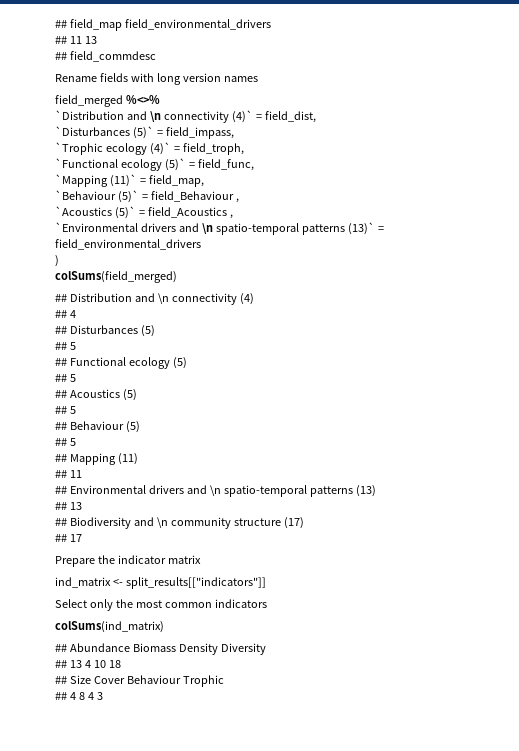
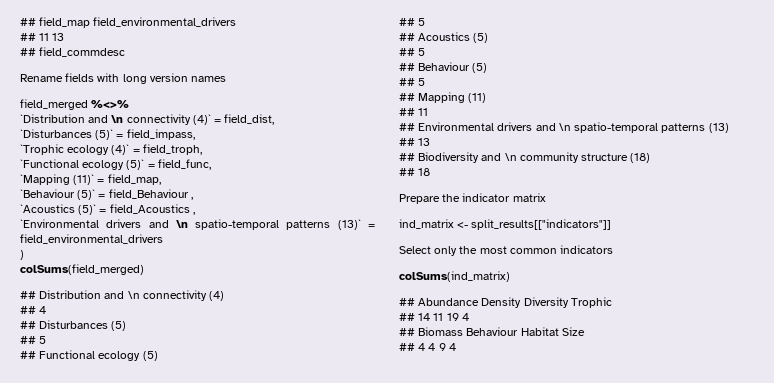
- ## Biodiversity and \n community structure (17)
- ## 17
+ ## Biodiversity and \n community structure (18)
+ ## 18
- ## Abundance Biomass Density Diversity
- ## 13 4 10 18
- ## Size Cover Behaviour Trophic
- ## 4 8 4 3
+ ## Abundance Density Diversity Trophic
+ ## 14 11 19 4
+ ## Biomass Behaviour Habitat Size
+ ## 4 4 9 4

